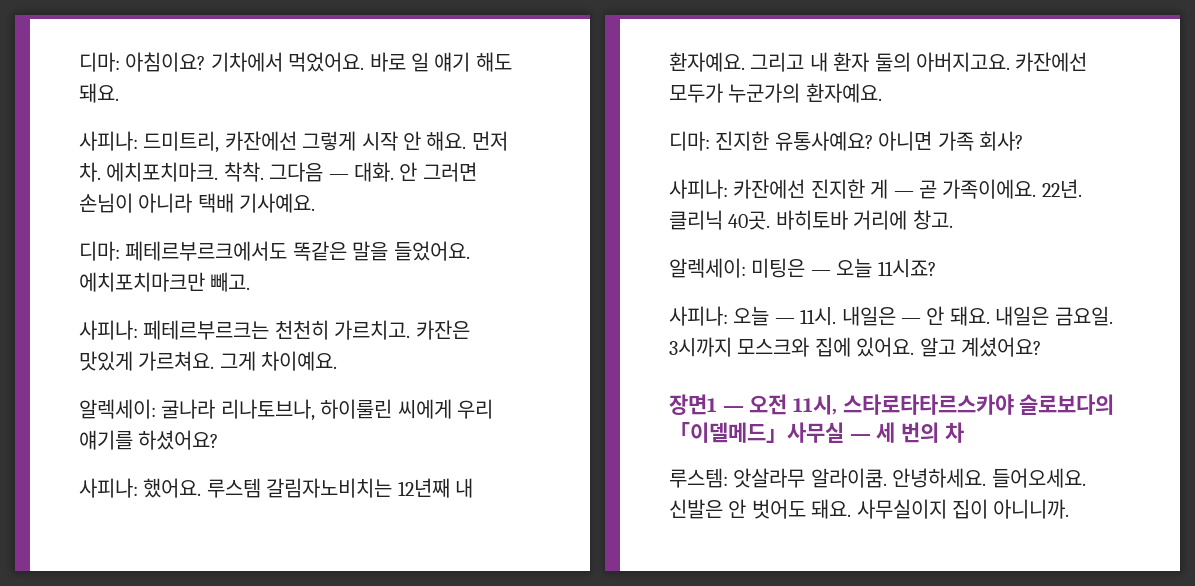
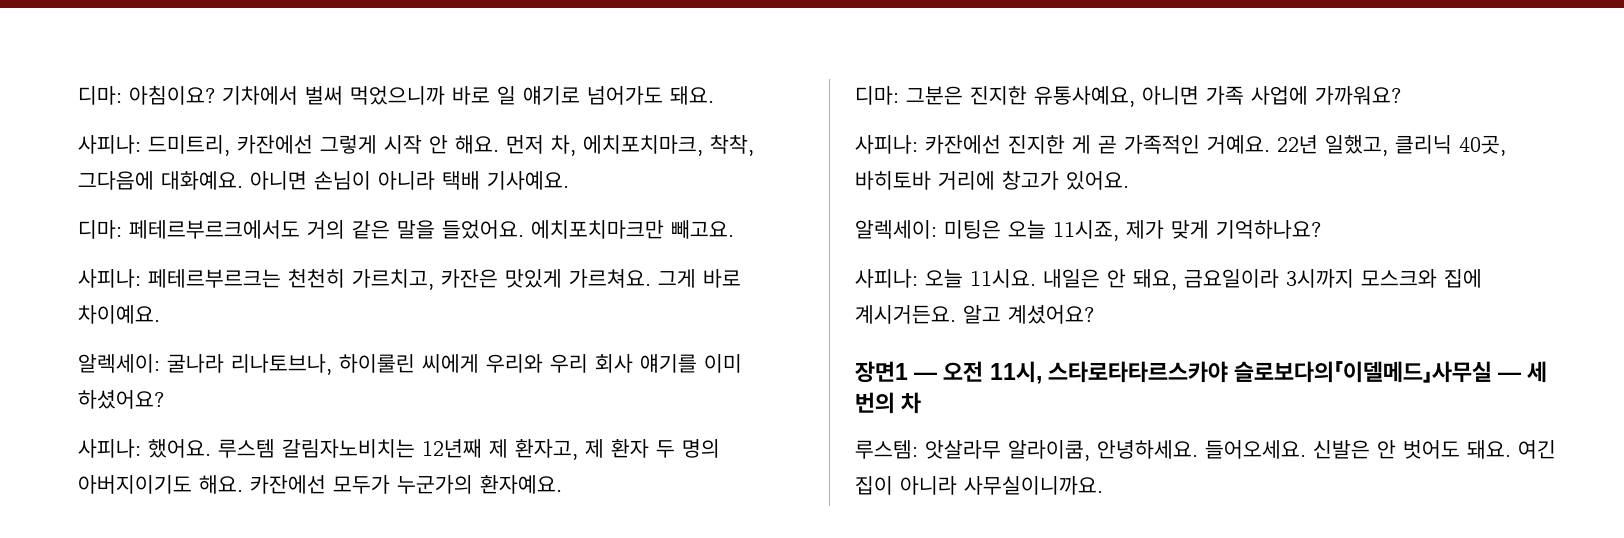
- 기차에서 먹었어요. 바로 일 얘기 해도 돼요.
+ 기차에서 벌써 먹었으니까 바로 일 얘기로 넘어가도 돼요.
- 먼저 차. 에치포치마크. 착착. 그다음 — 대화. 안 그러면 손님이 아니라 택배 기사예요.
+ 먼저 차, 에치포치마크, 착착, 그다음에 대화예요. 아니면 손님이 아니라 택배 기사예요.
- 디마: 페테르부르크에서도 똑같은 말을 들었어요.
+ 디마: 페테르부르크에서도 거의 같은 말을 들었어요.
- 에치포치마크만 빼고.
+ 에치포치마크만 빼고요.
- 사피나: 페테르부르크는 천천히 가르치고. 카잔은 맛있게 가르쳐요.
+ 사피나: 페테르부르크는 천천히 가르치고, 카잔은 맛있게 가르쳐요.
- 그게 차이예요.
+ 그게 바로 차이예요.
- 알렉세이: 굴나라 리나토브나, 하이룰린 씨에게 우리 얘기를 하셨어요?
+ 알렉세이: 굴나라 리나토브나, 하이룰린 씨에게 우리와 우리 회사 얘기를 이미 하셨어요?
- 루스템 갈림자노비치는 12년째 내 환자예요. 그리고 내 환자 둘의 아버지고요.
+ 루스템 갈림자노비치는 12년째 제 환자고, 제 환자 두 명의 아버지이기도 해요.
- 디마: 진지한 유통사예요? 아니면 가족 회사?
- 사피나: 카잔에선 진지한 게 — 곧 가족이에요. 22년. 클리닉 40곳. 바히토바 거리에 창고.
- 알렉세이: 미팅은 — 오늘 11시죠?
- 사피나: 오늘 — 11시. 내일은 — 안 돼요. 내일은 금요일. 3시까지 모스크와 집에 있어요.
+ 디마: 그분은 진지한 유통사예요, 아니면 가족 사업에 가까워요?
+ 사피나: 카잔에선 진지한 게 곧 가족적인 거예요. 22년 일했고, 클리닉 40곳, 바히토바 거리에 창고가 있어요.
+ 알렉세이: 미팅은 오늘 11시죠, 제가 맞게 기억하나요?
+ 사피나: 오늘 11시요. 내일은 안 돼요, 금요일이라 3시까지 모스크와 집에 계시거든요.
- 루스템: 앗살라무 알라이쿰. 안녕하세요.
+ 루스템: 앗살라무 알라이쿰, 안녕하세요.
- 사무실이지 집이 아니니까.
+ 여긴 집이 아니라 사무실이니까요.

